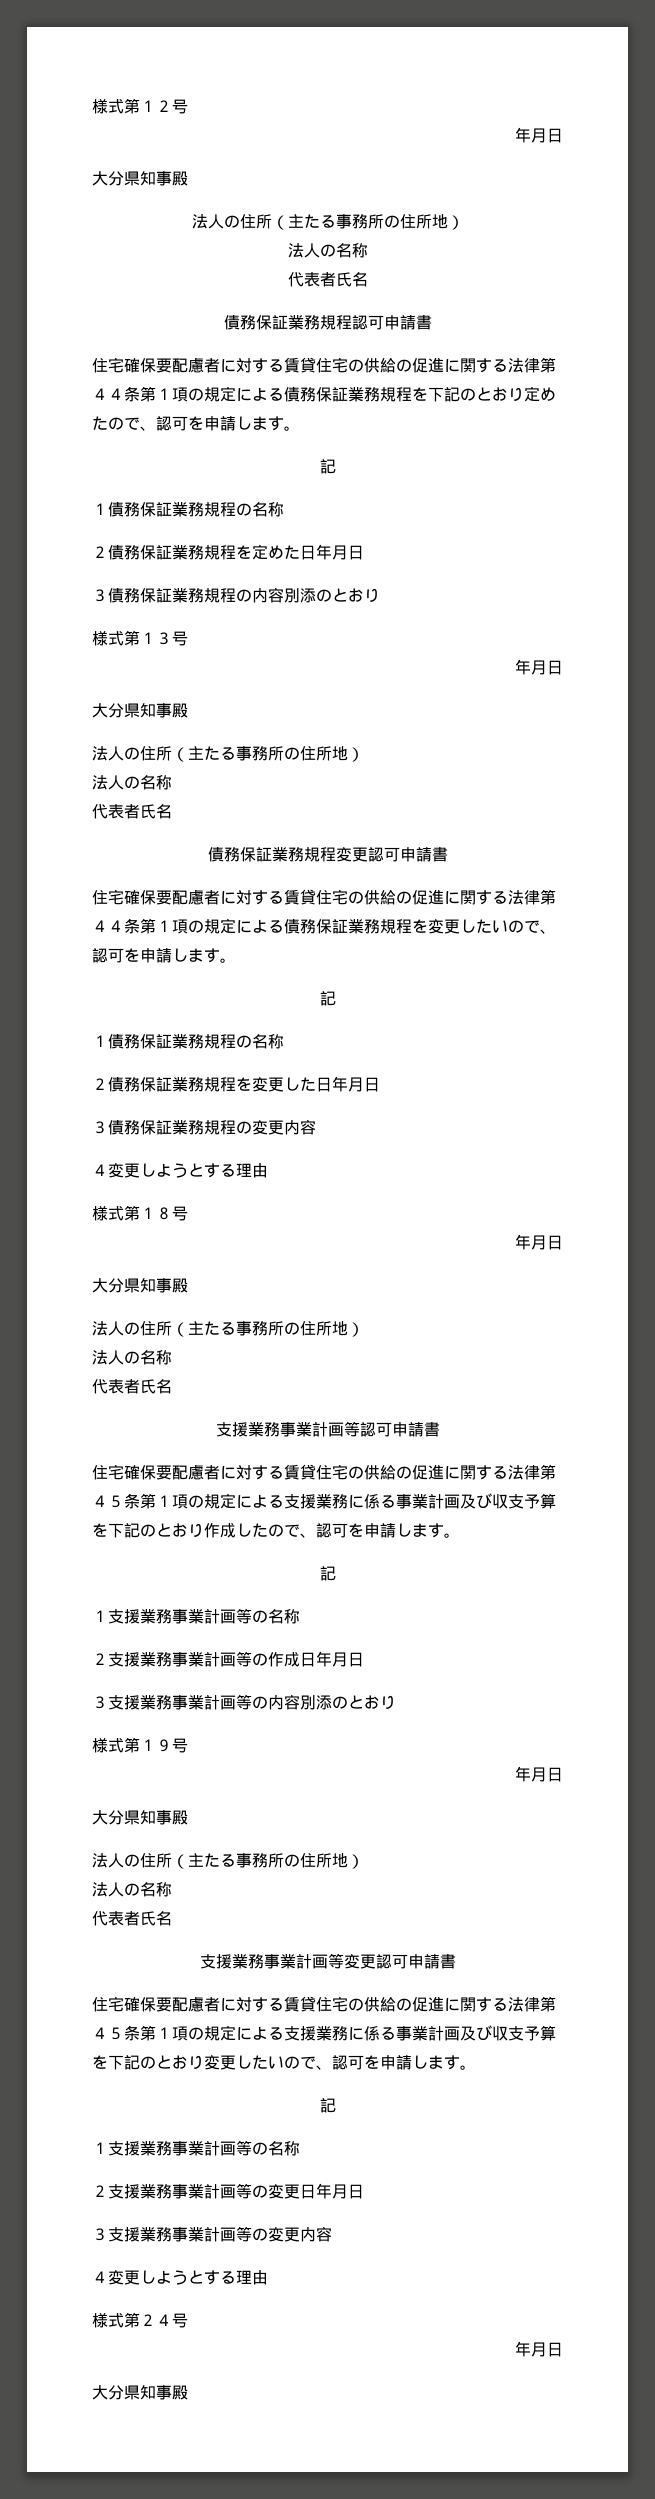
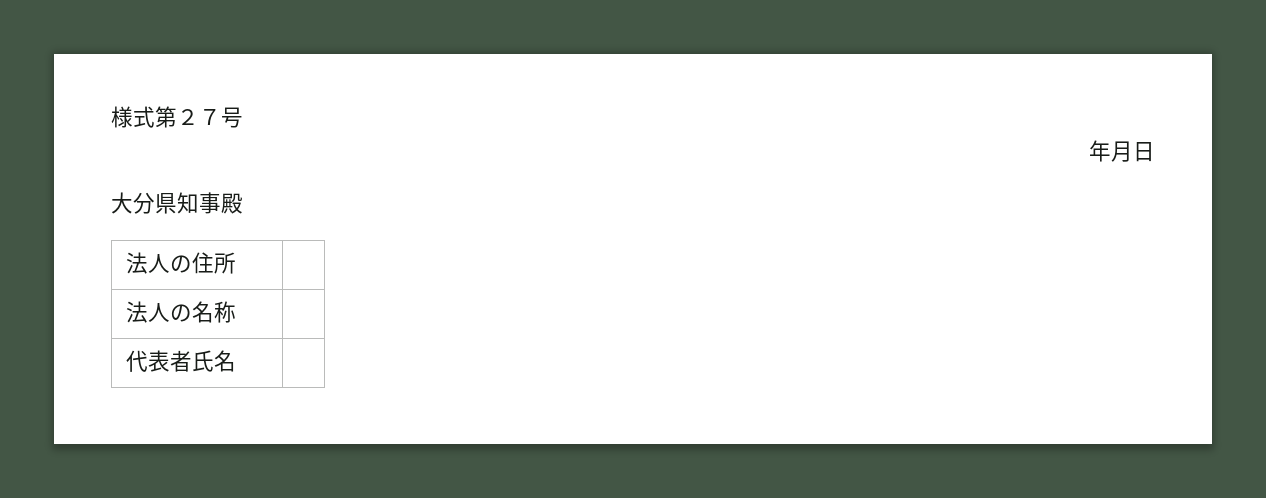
- 様式第１２号
+ 様式第２７号
  年月日
  大分県知事殿
- 法人の住所（主たる事務所の住所地）
- 法人の名称
- 代表者氏名
- 債務保証業務規程認可申請書
- 住宅確保要配慮者に対する賃貸住宅の供給の促進に関する法律第４４条第１項の規定による債務保証業務規程を下記のとおり定めたので、認可を申請します。
- 記
- １債務保証業務規程の名称
- ２債務保証業務規程を定めた日年月日
- ３債務保証業務規程の内容別添のとおり
- 様式第１３号
- 年月日
- 大分県知事殿
- 法人の住所（主たる事務所の住所地）
- 法人の名称
- 代表者氏名
- 債務保証業務規程変更認可申請書
- 住宅確保要配慮者に対する賃貸住宅の供給の促進に関する法律第４４条第１項の規定による債務保証業務規程を変更したいので、認可を申請します。
- 記
- １債務保証業務規程の名称
- ２債務保証業務規程を変更した日年月日
- ３債務保証業務規程の変更内容
- ４変更しようとする理由
- 様式第１８号
- 年月日
- 大分県知事殿
- 法人の住所（主たる事務所の住所地）
- 法人の名称
- 代表者氏名
- 支援業務事業計画等認可申請書
- 住宅確保要配慮者に対する賃貸住宅の供給の促進に関する法律第４５条第１項の規定による支援業務に係る事業計画及び収支予算を下記のとおり作成したので、認可を申請します。
- 記
- １支援業務事業計画等の名称
- ２支援業務事業計画等の作成日年月日
- ３支援業務事業計画等の内容別添のとおり
- 様式第１９号
- 年月日
- 大分県知事殿
- 法人の住所（主たる事務所の住所地）
- 法人の名称
- 代表者氏名
- 支援業務事業計画等変更認可申請書
- 住宅確保要配慮者に対する賃貸住宅の供給の促進に関する法律第４５条第１項の規定による支援業務に係る事業計画及び収支予算を下記のとおり変更したいので、認可を申請します。
- 記
- １支援業務事業計画等の名称
- ２支援業務事業計画等の変更日年月日
- ３支援業務事業計画等の変更内容
- ４変更しようとする理由
- 様式第２４号
- 年月日
- 大分県知事殿
+ 法人の住所 |
+ 法人の名称 |
+ 代表者氏名 |

